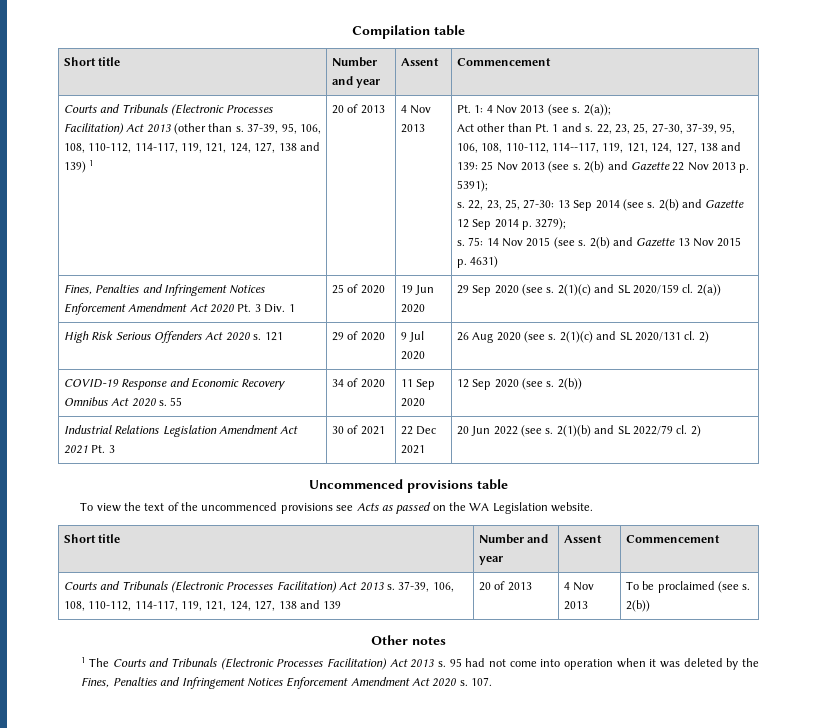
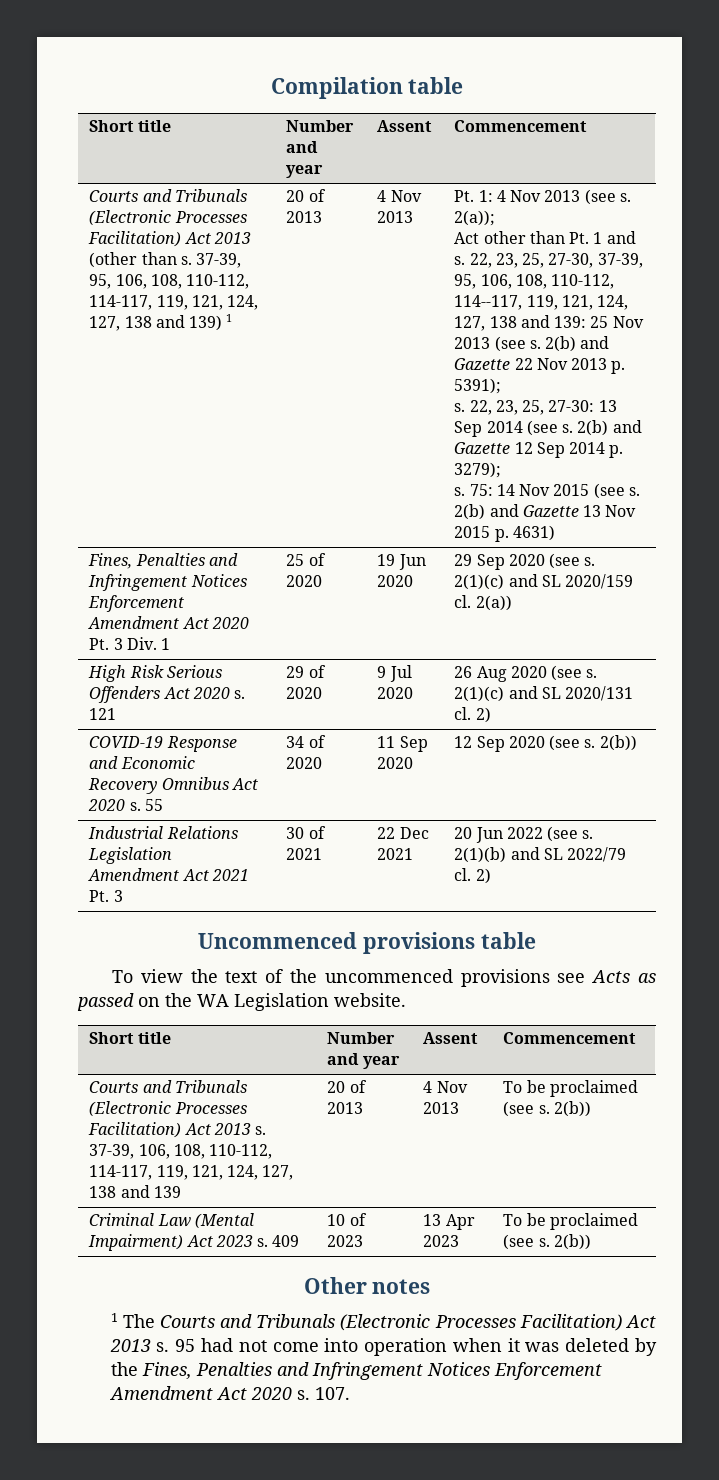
+ Criminal Law (Mental Impairment) Act 2023 s. 409 | 10 of 2023 | 13 Apr 2023 | To be proclaimed (see s. 2(b))

